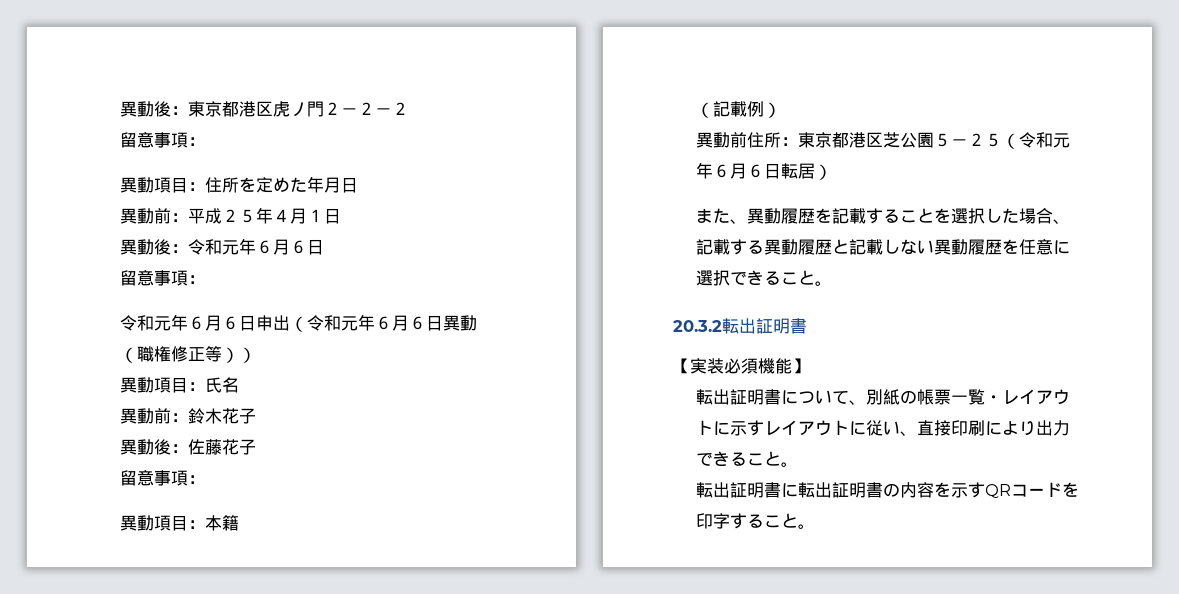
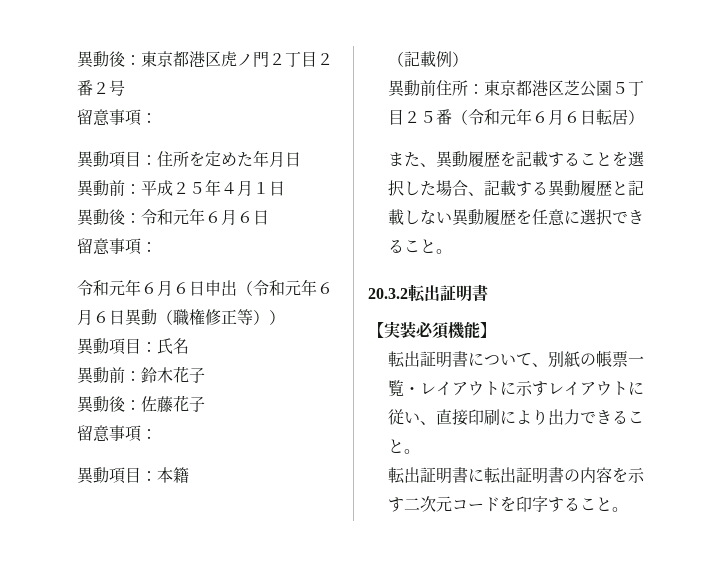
- 異動後：東京都港区虎ノ門２－２－２
+ 異動後：東京都港区虎ノ門２丁目２番２号
- 異動前住所：東京都港区芝公園５－２５（令和元年６月６日転居）
+ 異動前住所：東京都港区芝公園５丁目２５番（令和元年６月６日転居）
- 転出証明書に転出証明書の内容を示すQRコードを印字すること。
+ 転出証明書に転出証明書の内容を示す二次元コードを印字すること。

